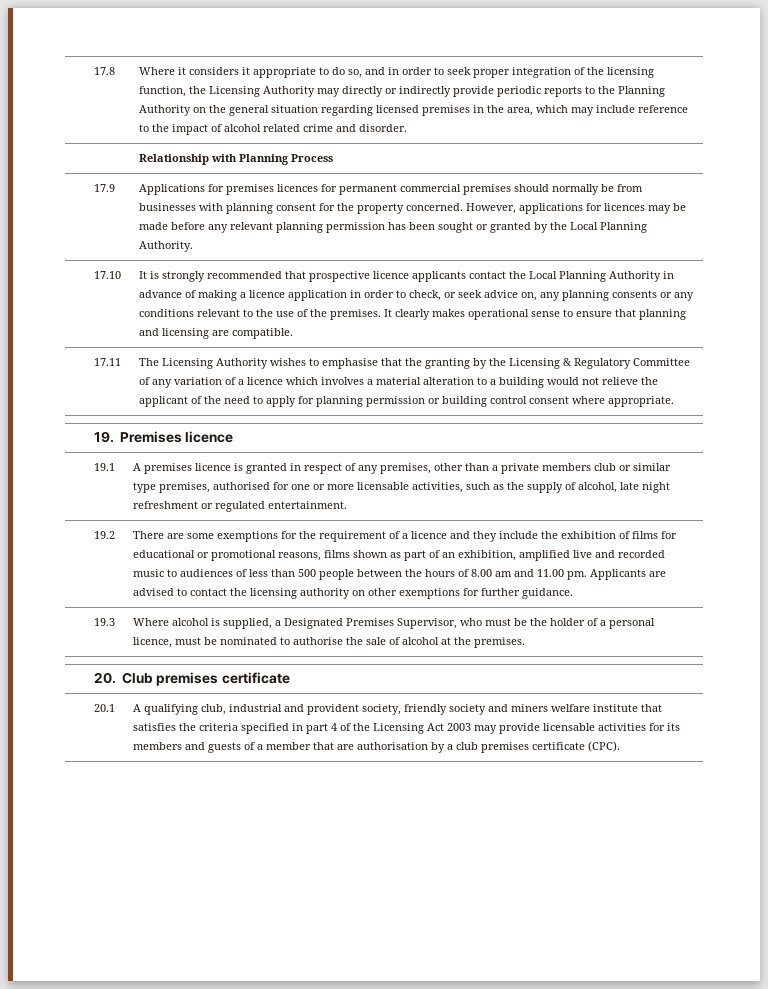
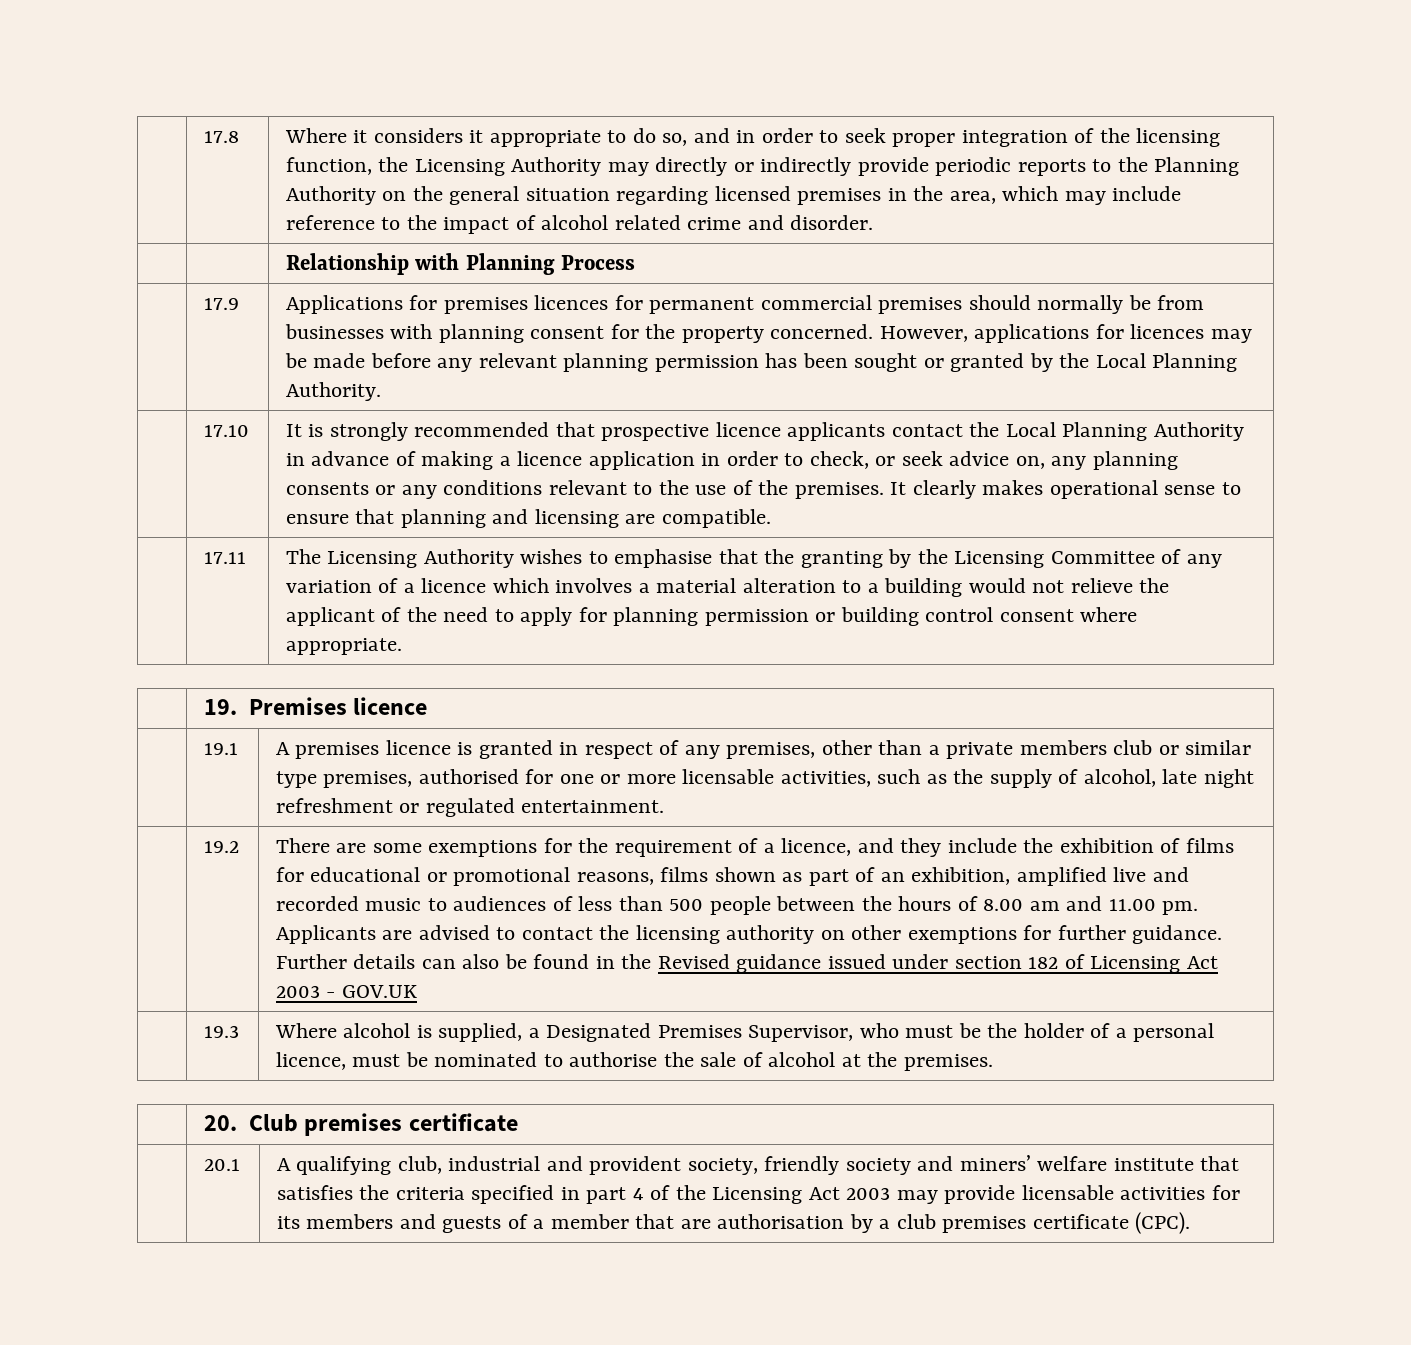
- The Licensing Authority wishes to emphasise that the granting by the Licensing & Regulatory Committee of any variation of a licence which involves a material alteration to a building would not relieve the applicant of the need to apply for planning permission or building control consent where appropriate.
+ The Licensing Authority wishes to emphasise that the granting by the Licensing Committee of any variation of a licence which involves a material alteration to a building would not relieve the applicant of the need to apply for planning permission or building control consent where appropriate.
- There are some exemptions for the requirement of a licence and they include the exhibition of films for educational or promotional reasons, films shown as part of an exhibition, amplified live and recorded music to audiences of less than 500 people between the hours of 8.00 am and 11.00 pm.
+ There are some exemptions for the requirement of a licence, and they include the exhibition of films for educational or promotional reasons, films shown as part of an exhibition, amplified live and recorded music to audiences of less than 500 people between the hours of 8.00 am and 11.00 pm.
+ Further details can also be found in the Revised guidance issued under section 182 of Licensing Act 2003 - GOV.UK
- A qualifying club, industrial and provident society, friendly society and miners welfare institute that satisfies the criteria specified in part 4 of the Licensing Act 2003 may provide licensable activities for its members and guests of a member that are authorisation by a club premises certificate (CPC).
+ A qualifying club, industrial and provident society, friendly society and miners’ welfare institute that satisfies the criteria specified in part 4 of the Licensing Act 2003 may provide licensable activities for its members and guests of a member that are authorisation by a club premises certificate (CPC).

